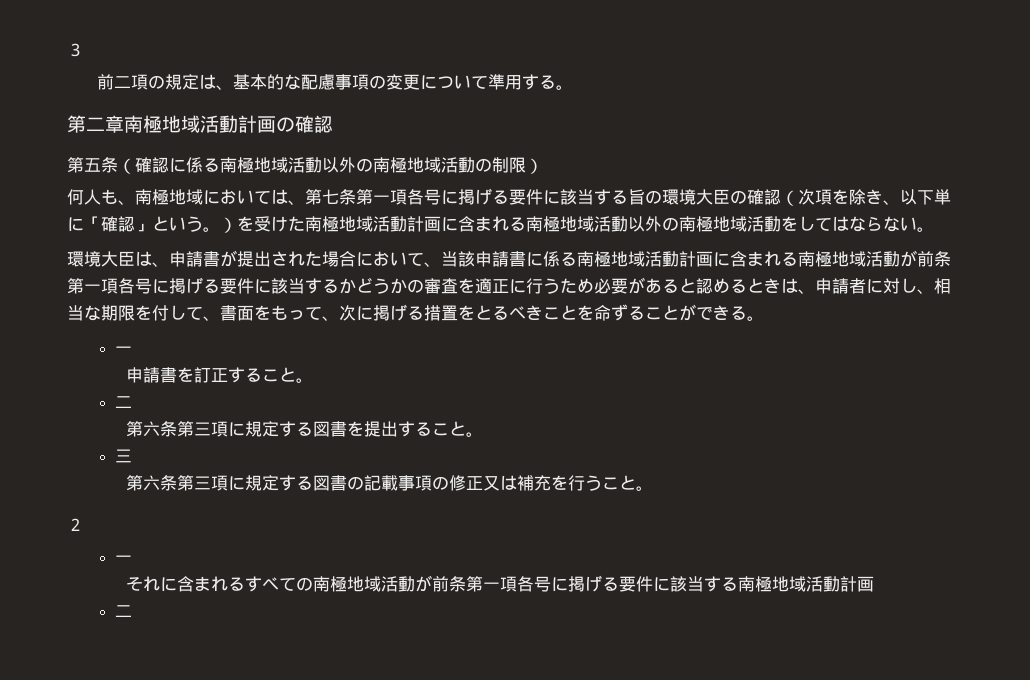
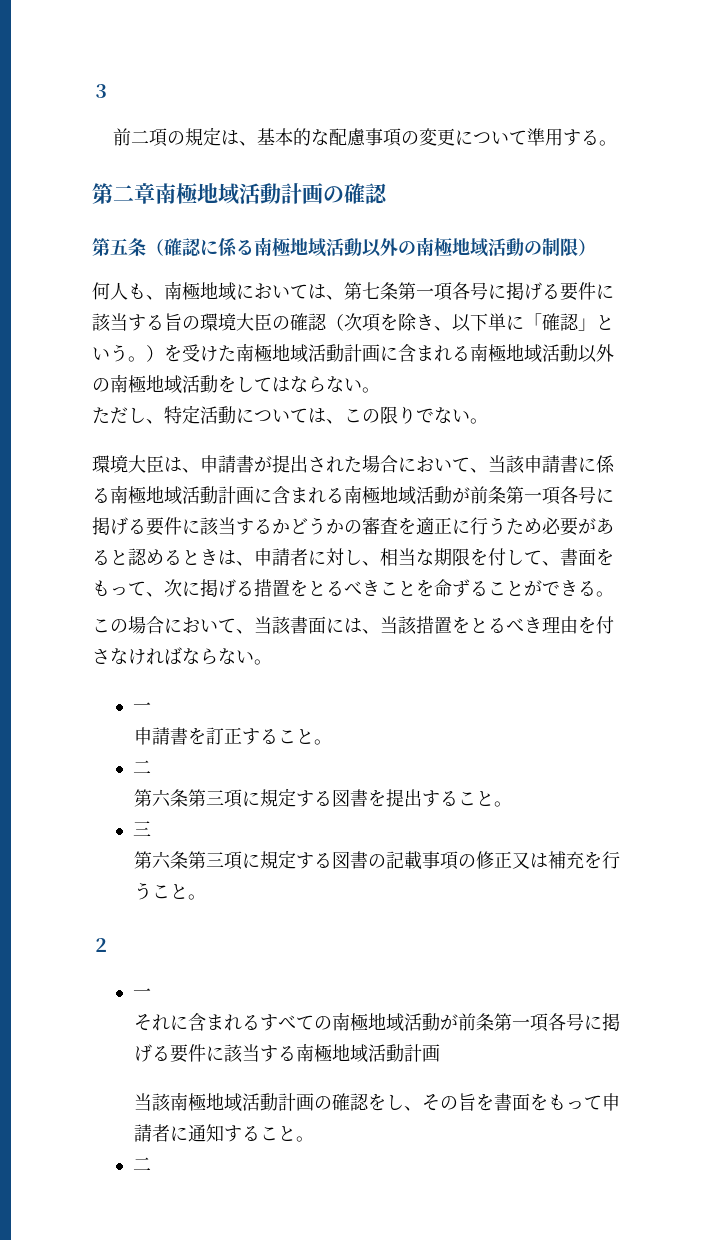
+ ただし、特定活動については、この限りでない。
+ この場合において、当該書面には、当該措置をとるべき理由を付さなければならない。
+ 当該南極地域活動計画の確認をし、その旨を書面をもって申請者に通知すること。

